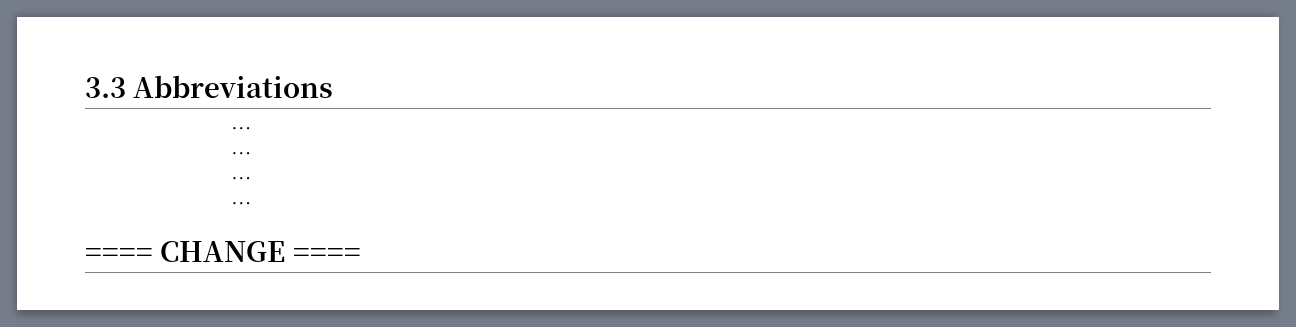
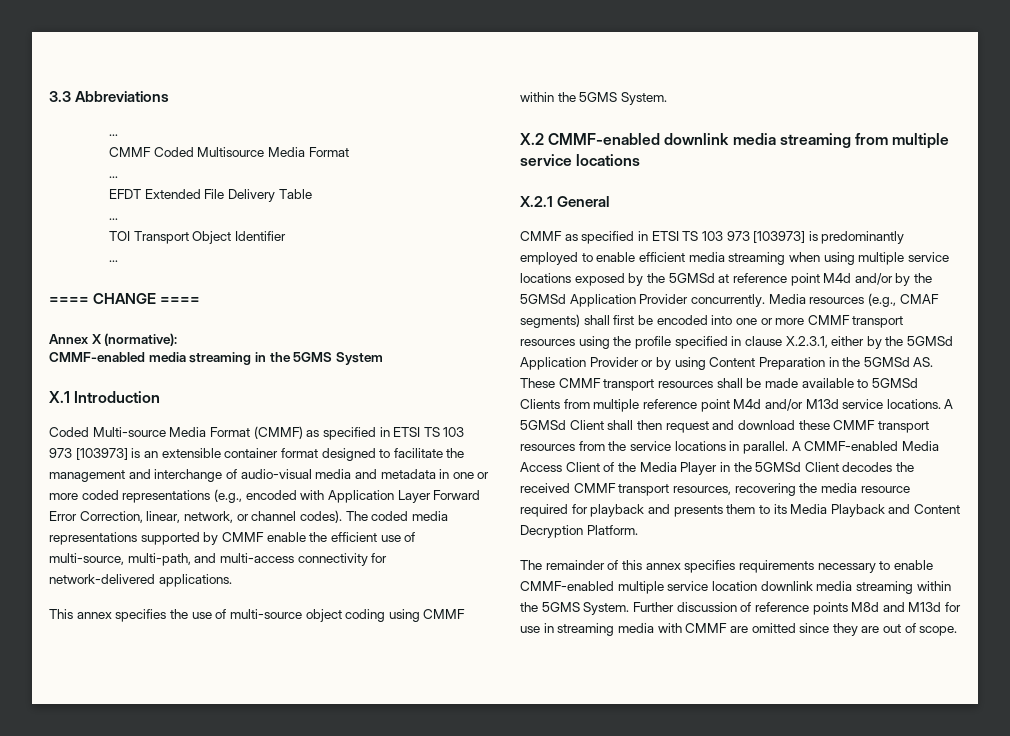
  3.3 Abbreviations
  …
+ CMMF Coded Multisource Media Format
  …
+ EFDT Extended File Delivery Table
  …
+ TOI Transport Object Identifier
  …
  ==== CHANGE ====
+ Annex X (normative):
+ CMMF-enabled media streaming in the 5GMS System
+ X.1 Introduction
+ Coded Multi-source Media Format (CMMF) as specified in ETSI TS 103 973 [103973] is an extensible container format designed to facilitate the management and interchange of audio-visual media and metadata in one or more coded representations (e.g., encoded with Application Layer Forward Error Correction, linear, network, or channel codes). The coded media representations supported by CMMF enable the efficient use of multi-source, multi-path, and multi-access connectivity for network-delivered applications.
+ This annex specifies the use of multi-source object coding using CMMF within the 5GMS System.
+ X.2 CMMF-enabled downlink media streaming from multiple service locations
+ X.2.1 General
+ CMMF as specified in ETSI TS 103 973 [103973] is predominantly employed to enable efficient media streaming when using multiple service locations exposed by the 5GMSd at reference point M4d and/or by the 5GMSd Application Provider concurrently. Media resources (e.g., CMAF segments) shall first be encoded into one or more CMMF transport resources using the profile specified in clause X.2.3.1, either by the 5GMSd Application Provider or by using Content Preparation in the 5GMSd AS. These CMMF transport resources shall be made available to 5GMSd Clients from multiple reference point M4d and/or M13d service locations. A 5GMSd Client shall then request and download these CMMF transport resources from the service locations in parallel. A CMMF-enabled Media Access Client of the Media Player in the 5GMSd Client decodes the received CMMF transport resources, recovering the media resource required for playback and presents them to its Media Playback and Content Decryption Platform.
+ The remainder of this annex specifies requirements necessary to enable CMMF-enabled multiple service location downlink media streaming within the 5GMS System. Further discussion of reference points M8d and M13d for use in streaming media with CMMF are omitted since they are out of scope.

